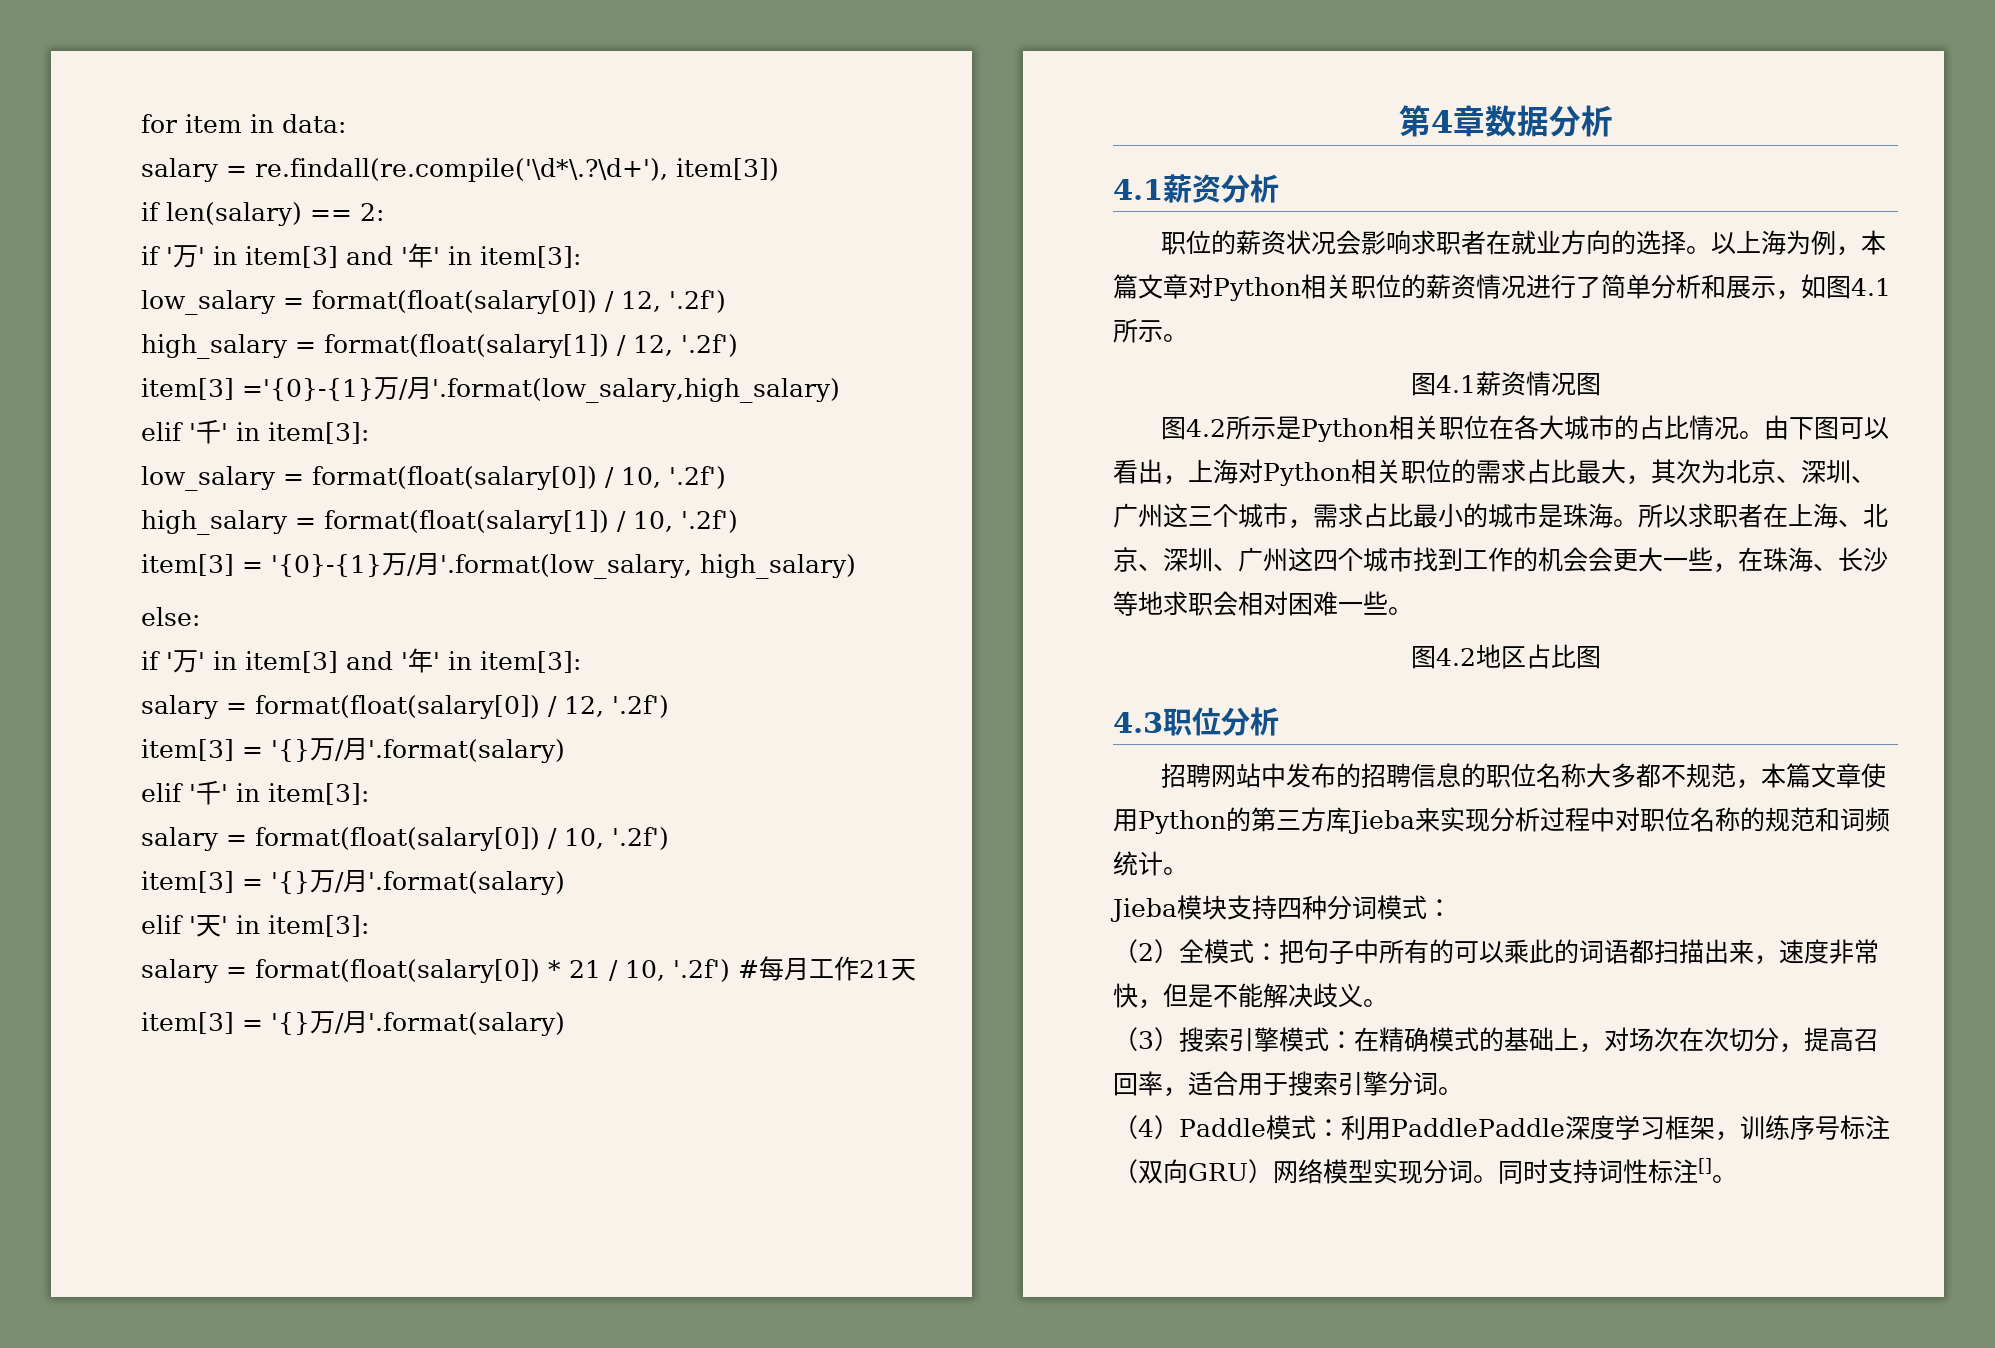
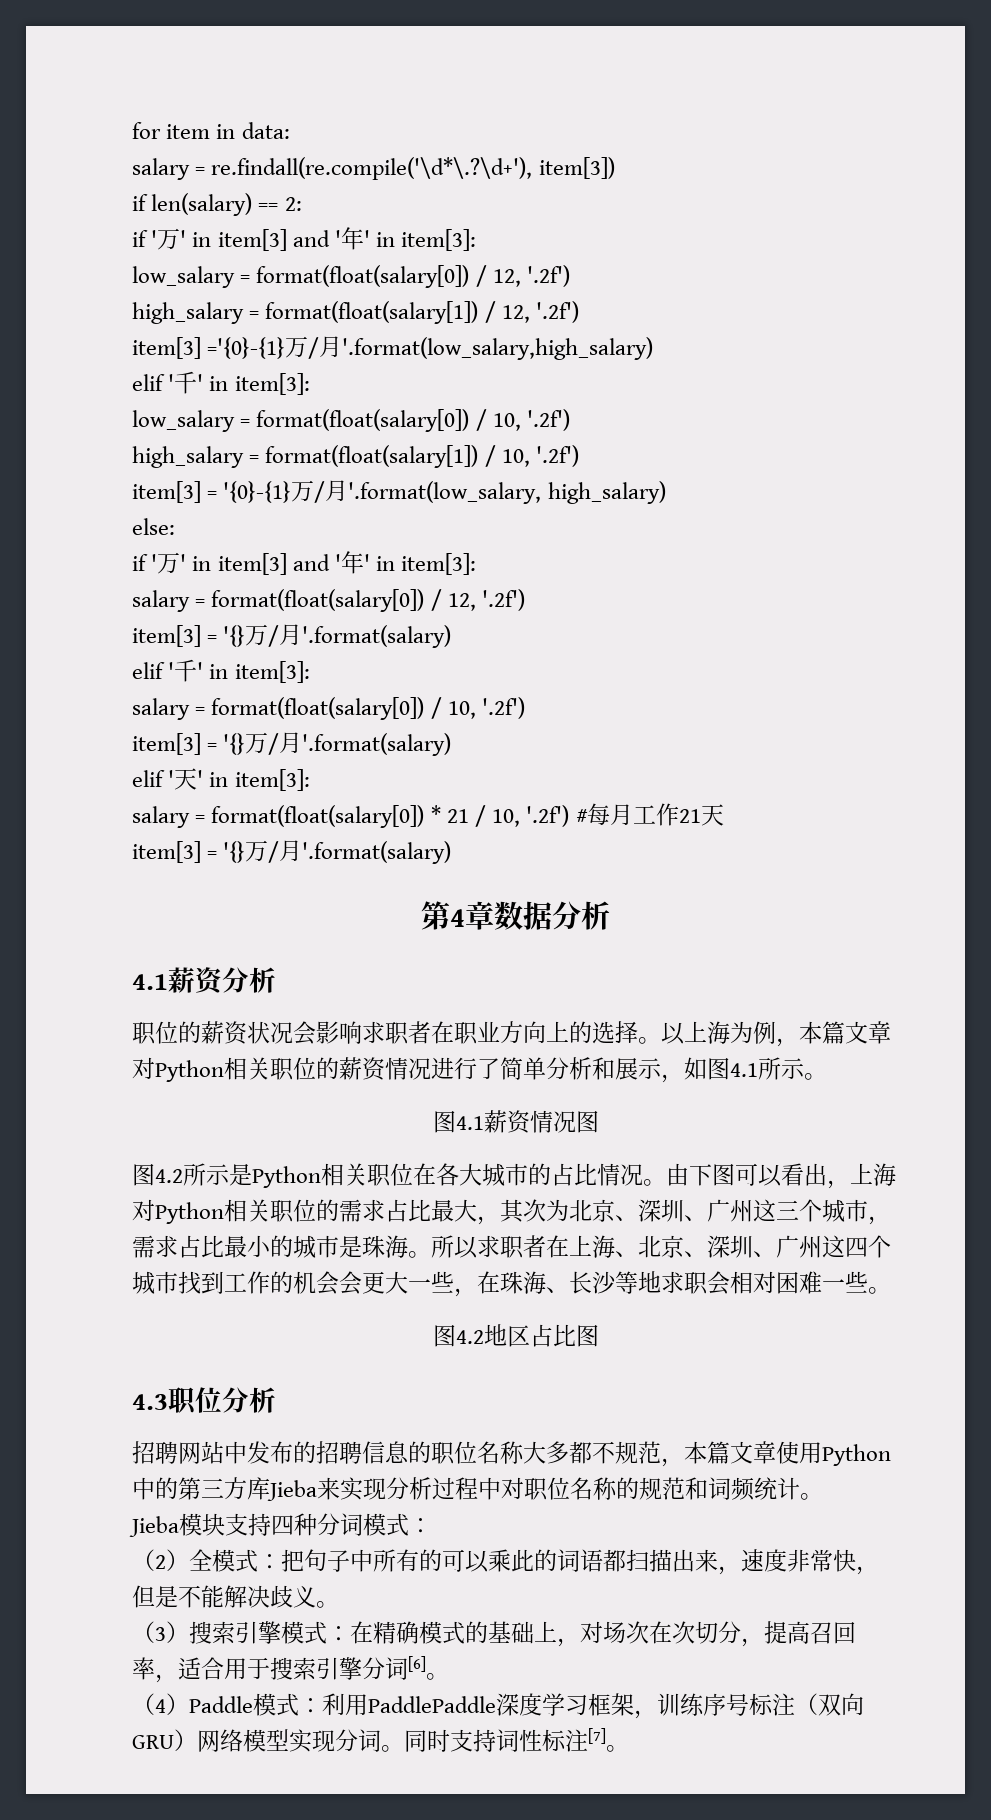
- 职位的薪资状况会影响求职者在就业方向的选择。
+ 职位的薪资状况会影响求职者在职业方向上的选择。
- 招聘网站中发布的招聘信息的职位名称大多都不规范，本篇文章使用Python的第三方库Jieba来实现分析过程中对职位名称的规范和词频统计。
+ 招聘网站中发布的招聘信息的职位名称大多都不规范，本篇文章使用Python中的第三方库Jieba来实现分析过程中对职位名称的规范和词频统计。
- （3）搜索引擎模式：在精确模式的基础上，对场次在次切分，提高召回率，适合用于搜索引擎分词。
+ （3）搜索引擎模式：在精确模式的基础上，对场次在次切分，提高召回率，适合用于搜索引擎分词[6]。
- 同时支持词性标注[]。
+ 同时支持词性标注[7]。

